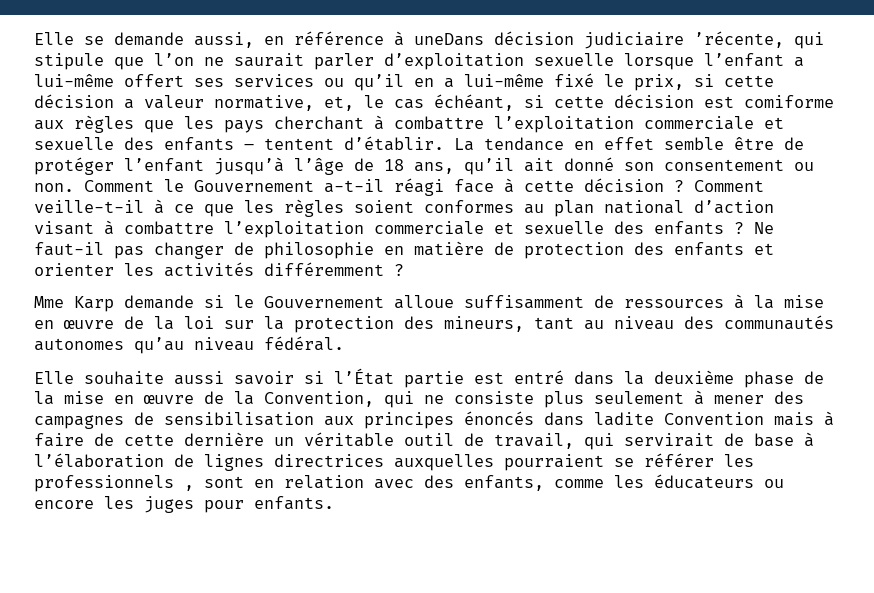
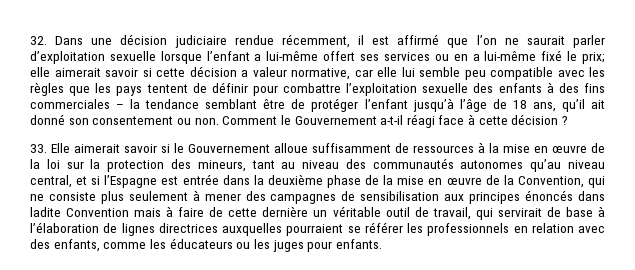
- Elle se demande aussi, en référence à uneDans décision judiciaire ’récente, qui stipule que l’on ne saurait parler d’exploitation sexuelle lorsque l’enfant a lui-même offert ses services ou qu’il en a lui-même fixé le prix, si cette décision a valeur normative, et, le cas échéant, si cette décision est comiforme aux règles que les pays cherchant à combattre l’exploitation commerciale et sexuelle des enfants – tentent d’établir. La tendance en effet semble être de protéger l’enfant jusqu’à l’âge de 18 ans, qu’il ait donné son consentement ou non.
+ 32. Dans une décision judiciaire rendue récemment, il est affirmé que l’on ne saurait parler d’exploitation sexuelle lorsque l’enfant a lui-même offert ses services ou en a lui-même fixé le prix; elle aimerait savoir si cette décision a valeur normative, car elle lui semble peu compatible avec les règles que les pays tentent de définir pour combattre l’exploitation sexuelle des enfants à des fins commerciales – la tendance semblant être de protéger l’enfant jusqu’à l’âge de 18 ans, qu’il ait donné son consentement ou non.
- Comment le Gouvernement a-t-il réagi face à cette décision ? Comment veille-t-il à ce que les règles soient conformes au plan national d’action visant à combattre l’exploitation commerciale et sexuelle des enfants ? Ne faut-il pas changer de philosophie en matière de protection des enfants et orienter les activités différemment ?
- Mme Karp demande si le Gouvernement alloue suffisamment de ressources à la mise en œuvre de la loi sur la protection des mineurs, tant au niveau des communautés autonomes qu’au niveau fédéral.
- Elle souhaite aussi savoir si l’État partie est entré dans la deuxième phase de la mise en œuvre de la Convention, qui ne consiste plus seulement à mener des campagnes de sensibilisation aux principes énoncés dans ladite Convention mais à faire de cette dernière un véritable outil de travail, qui servirait de base à l’élaboration de lignes directrices auxquelles pourraient se référer les professionnels , sont en relation avec des enfants, comme les éducateurs ou encore les juges pour enfants.
+ Comment le Gouvernement a-t-il réagi face à cette décision ?
+ 33. Elle aimerait savoir si le Gouvernement alloue suffisamment de ressources à la mise en œuvre de la loi sur la protection des mineurs, tant au niveau des communautés autonomes qu’au niveau central, et si l’Espagne est entrée dans la deuxième phase de la mise en œuvre de la Convention, qui ne consiste plus seulement à mener des campagnes de sensibilisation aux principes énoncés dans ladite Convention mais à faire de cette dernière un véritable outil de travail, qui servirait de base à l’élaboration de lignes directrices auxquelles pourraient se référer les professionnels en relation avec des enfants, comme les éducateurs ou les juges pour enfants.

